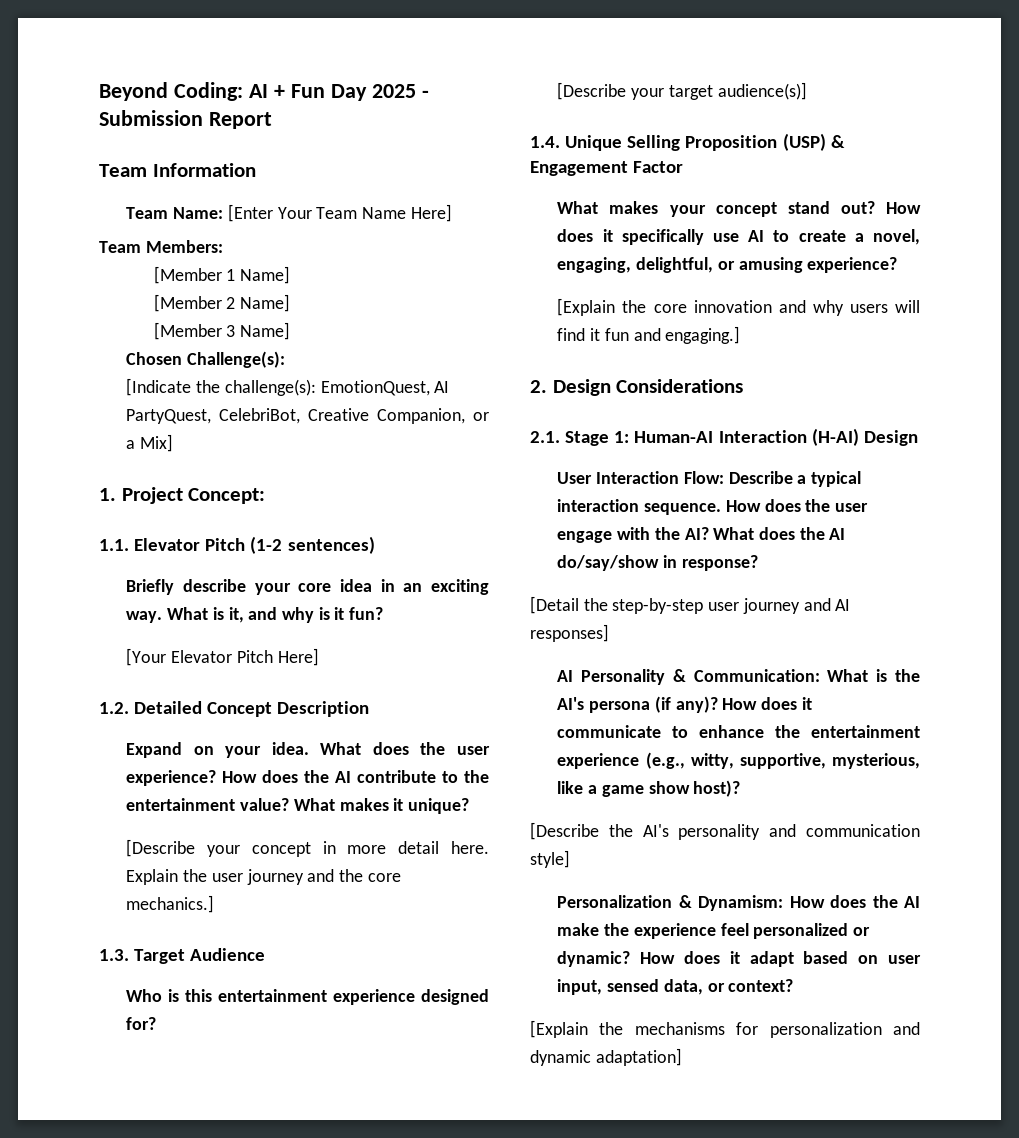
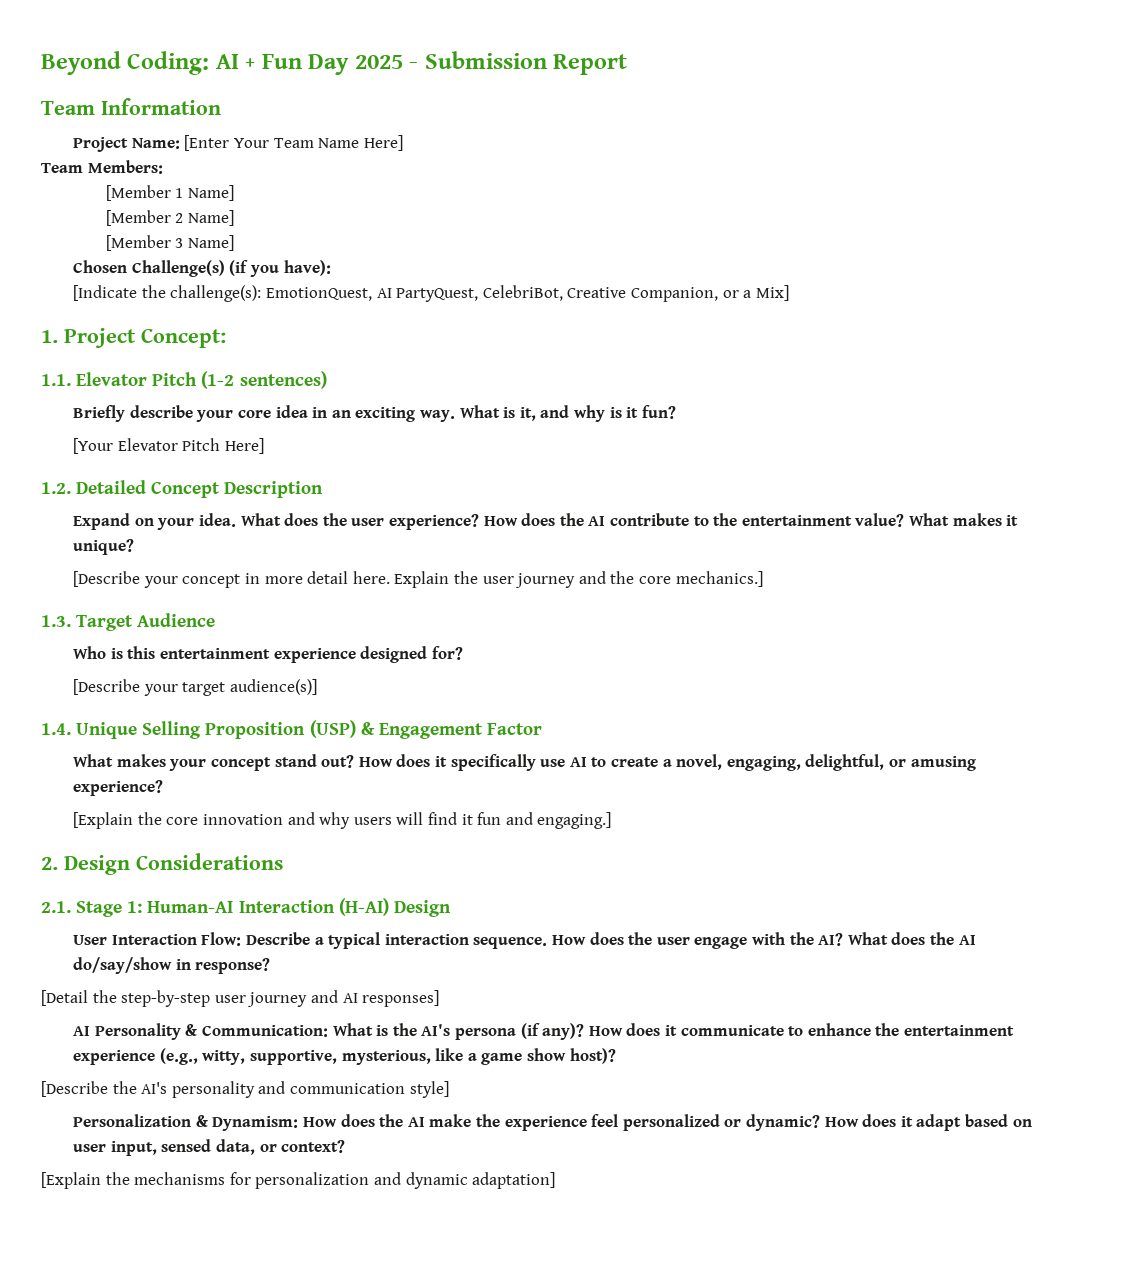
- Team Name: [Enter Your Team Name Here]
+ Project Name: [Enter Your Team Name Here]
- Chosen Challenge(s):
+ Chosen Challenge(s) (if you have):

